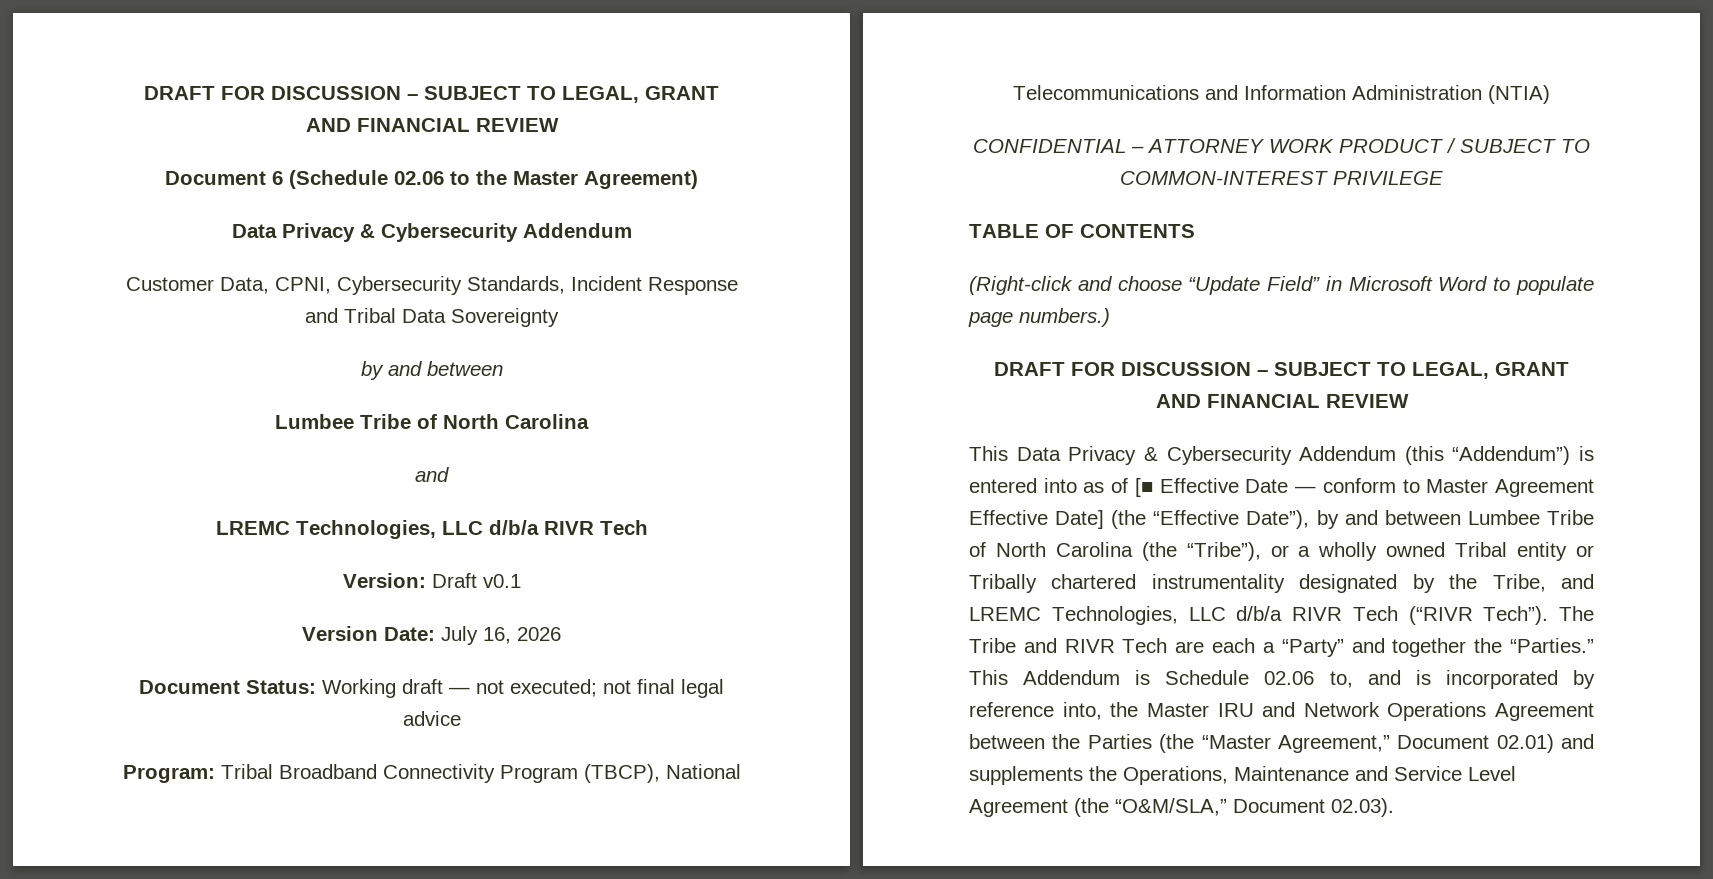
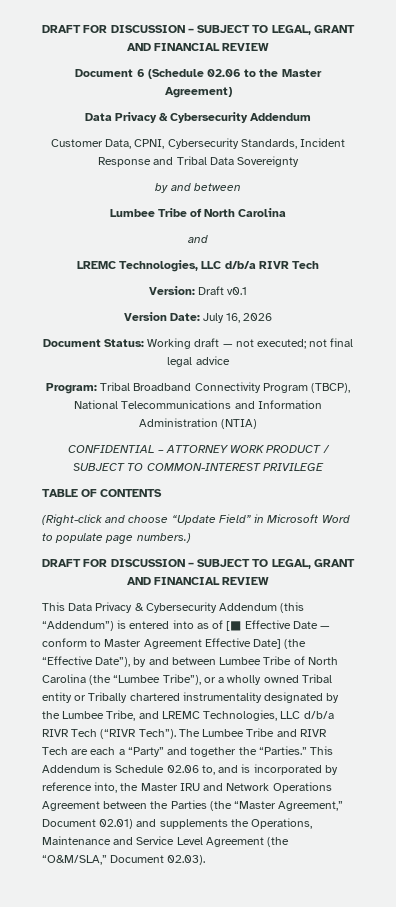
- This Data Privacy & Cybersecurity Addendum (this “Addendum”) is entered into as of [■ Effective Date — conform to Master Agreement Effective Date] (the “Effective Date”), by and between Lumbee Tribe of North Carolina (the “Tribe”), or a wholly owned Tribal entity or Tribally chartered instrumentality designated by the Tribe, and LREMC Technologies, LLC d/b/a RIVR Tech (“RIVR Tech”).
+ This Data Privacy & Cybersecurity Addendum (this “Addendum”) is entered into as of [■ Effective Date — conform to Master Agreement Effective Date] (the “Effective Date”), by and between Lumbee Tribe of North Carolina (the “Lumbee Tribe”), or a wholly owned Tribal entity or Tribally chartered instrumentality designated by the Lumbee Tribe, and LREMC Technologies, LLC d/b/a RIVR Tech (“RIVR Tech”).
- The Tribe and RIVR Tech are each a “Party” and together the “Parties.”
+ The Lumbee Tribe and RIVR Tech are each a “Party” and together the “Parties.”

